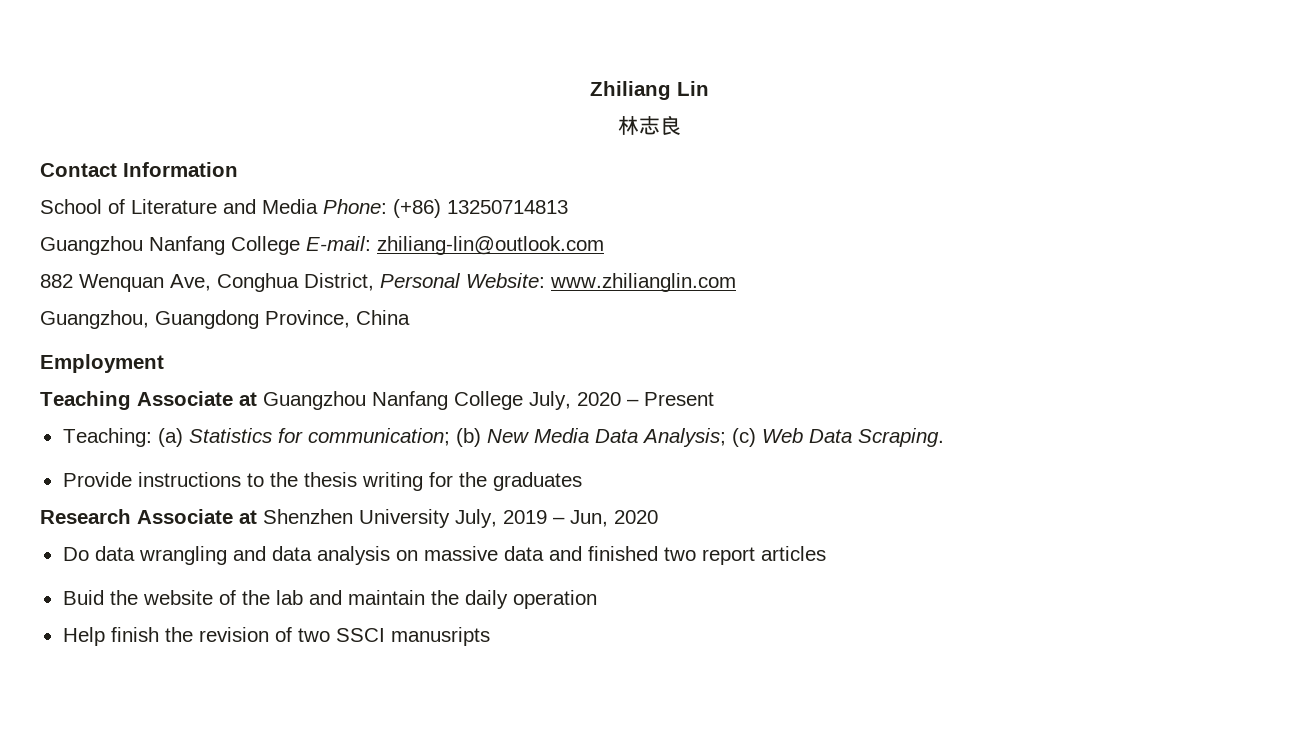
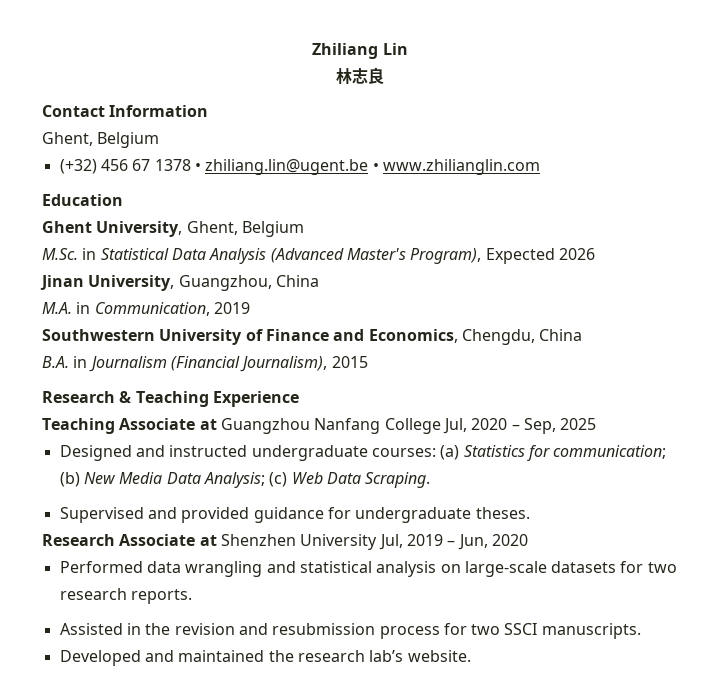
  Contact Information
- School of Literature and Media Phone: (+86) 13250714813
- Guangzhou Nanfang College E-mail: zhiliang-lin@outlook.com
- 882 Wenquan Ave, Conghua District, Personal Website: www.zhilianglin.com
- Guangzhou, Guangdong Province, China
- Employment
+ Ghent, Belgium
+ (+32) 456 67 1378 • zhiliang.lin@ugent.be • www.zhilianglin.com
+ Education
+ Ghent University, Ghent, Belgium
+ M.Sc. in Statistical Data Analysis (Advanced Master's Program), Expected 2026
+ Jinan University, Guangzhou, China
+ M.A. in Communication, 2019
+ Southwestern University of Finance and Economics, Chengdu, China
+ B.A. in Journalism (Financial Journalism), 2015
+ Research & Teaching Experience
- Teaching Associate at Guangzhou Nanfang College July, 2020 – Present
- Teaching: (a) Statistics for communication; (b) New Media Data Analysis; (c) Web Data Scraping.
+ Teaching Associate at Guangzhou Nanfang College Jul, 2020 – Sep, 2025
+ Designed and instructed undergraduate courses: (a) Statistics for communication; (b) New Media Data Analysis; (c) Web Data Scraping.
- Provide instructions to the thesis writing for the graduates
+ Supervised and provided guidance for undergraduate theses.
- Research Associate at Shenzhen University July, 2019 – Jun, 2020
+ Research Associate at Shenzhen University Jul, 2019 – Jun, 2020
- Do data wrangling and data analysis on massive data and finished two report articles
- Buid the website of the lab and maintain the daily operation
- Help finish the revision of two SSCI manusripts
+ Performed data wrangling and statistical analysis on large-scale datasets for two research reports.
+ Assisted in the revision and resubmission process for two SSCI manuscripts.
+ Developed and maintained the research lab’s website.

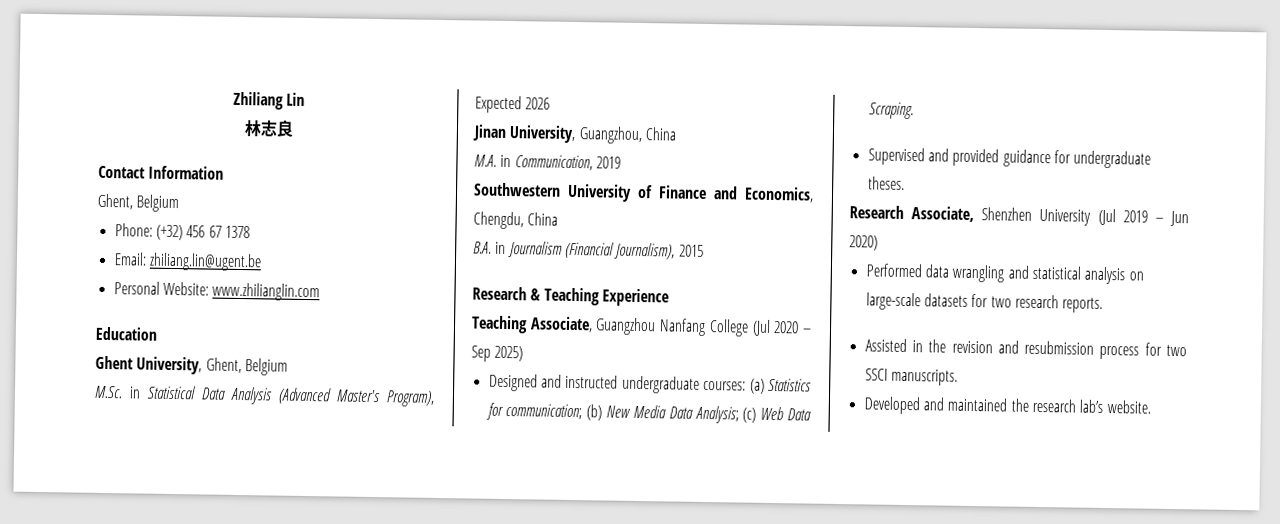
- (+32) 456 67 1378 • zhiliang.lin@ugent.be • www.zhilianglin.com
+ Phone: (+32) 456 67 1378
+ Email: zhiliang.lin@ugent.be
+ Personal Website: www.zhilianglin.com
- Teaching Associate at Guangzhou Nanfang College Jul, 2020 – Sep, 2025
+ Teaching Associate, Guangzhou Nanfang College (Jul 2020 – Sep 2025)
- Research Associate at Shenzhen University Jul, 2019 – Jun, 2020
+ Research Associate, Shenzhen University (Jul 2019 – Jun 2020)

